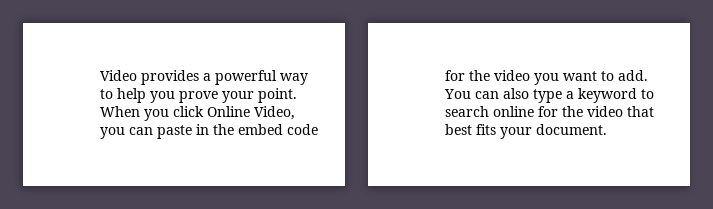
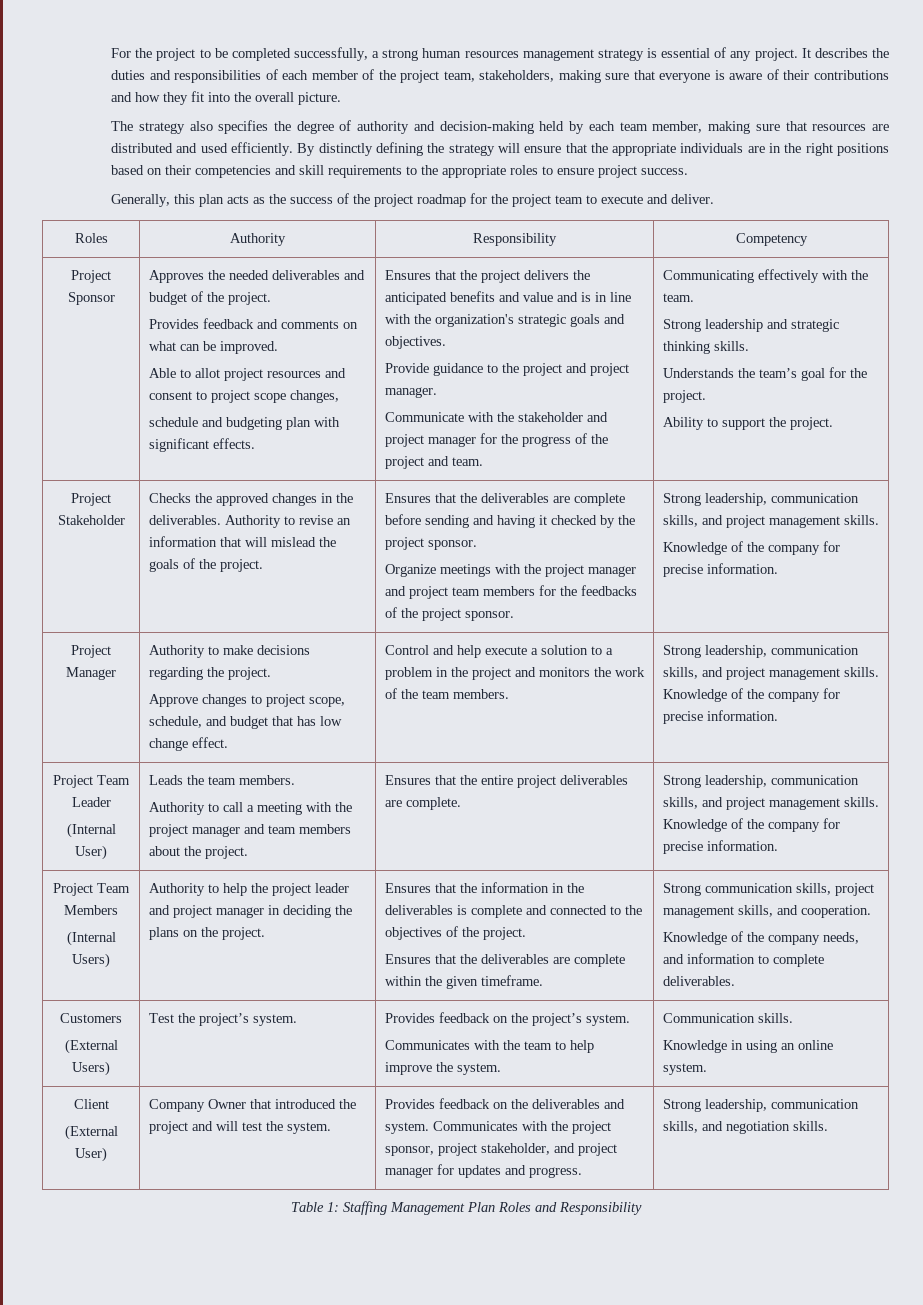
- Video provides a powerful way to help you prove your point. When you click Online Video, you can paste in the embed code for the video you want to add. You can also type a keyword to search online for the video that best fits your document.
+ For the project to be completed successfully, a strong human resources management strategy is essential of any project. It describes the duties and responsibilities of each member of the project team, stakeholders, making sure that everyone is aware of their contributions and how they fit into the overall picture.
+ The strategy also specifies the degree of authority and decision-making held by each team member, making sure that resources are distributed and used efficiently. By distinctly defining the strategy will ensure that the appropriate individuals are in the right positions based on their competencies and skill requirements to the appropriate roles to ensure project success.
+ Generally, this plan acts as the success of the project roadmap for the project team to execute and deliver.
+ Roles | Authority | Responsibility | Competency
+ Project Sponsor | Approves the needed deliverables and budget of the project.
+ Provides feedback and comments on what can be improved.
+ Able to allot project resources and consent to project scope changes,
+ schedule and budgeting plan with significant effects. | Ensures that the project delivers the anticipated benefits and value and is in line with the organization's strategic goals and objectives.
+ Provide guidance to the project and project manager.
+ Communicate with the stakeholder and project manager for the progress of the project and team. | Communicating effectively with the team.
+ Strong leadership and strategic thinking skills.
+ Understands the team’s goal for the project.
+ Ability to support the project.
+ Project Stakeholder | Checks the approved changes in the deliverables. Authority to revise an information that will mislead the goals of the project. | Ensures that the deliverables are complete before sending and having it checked by the project sponsor.
+ Organize meetings with the project manager and project team members for the feedbacks of the project sponsor. | Strong leadership, communication skills, and project management skills.
+ Knowledge of the company for precise information.
+ Project Manager | Authority to make decisions regarding the project.
+ Approve changes to project scope, schedule, and budget that has low change effect. | Control and help execute a solution to a problem in the project and monitors the work of the team members. | Strong leadership, communication skills, and project management skills. Knowledge of the company for precise information.
+ Project Team Leader
+ (Internal User) | Leads the team members.
+ Authority to call a meeting with the project manager and team members about the project. | Ensures that the entire project deliverables are complete. | Strong leadership, communication skills, and project management skills. Knowledge of the company for precise information.
+ Project Team Members
+ (Internal Users) | Authority to help the project leader and project manager in deciding the plans on the project. | Ensures that the information in the deliverables is complete and connected to the objectives of the project.
+ Ensures that the deliverables are complete within the given timeframe. | Strong communication skills, project management skills, and cooperation.
+ Knowledge of the company needs, and information to complete deliverables.
+ Customers
+ (External Users) | Test the project’s system. | Provides feedback on the project’s system.
+ Communicates with the team to help improve the system. | Communication skills.
+ Knowledge in using an online system.
+ Client
+ (External User) | Company Owner that introduced the project and will test the system. | Provides feedback on the deliverables and system. Communicates with the project sponsor, project stakeholder, and project manager for updates and progress. | Strong leadership, communication skills, and negotiation skills.
+ Table 1: Staffing Management Plan Roles and Responsibility

